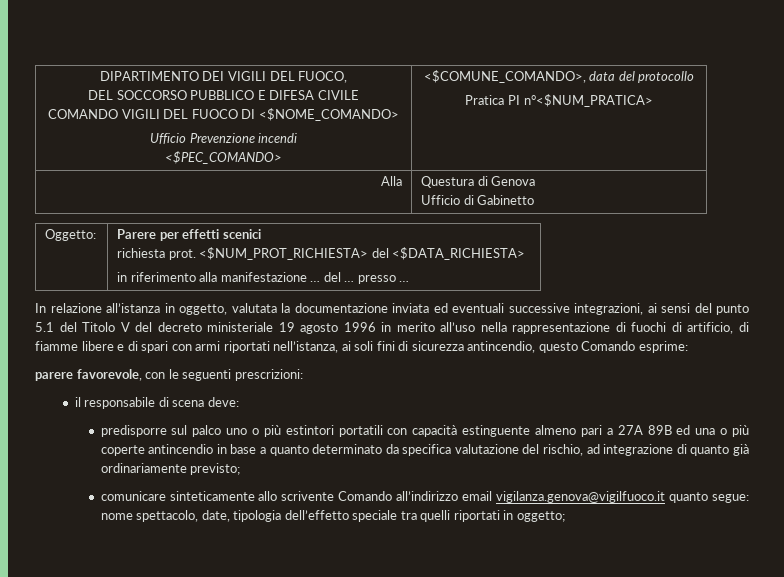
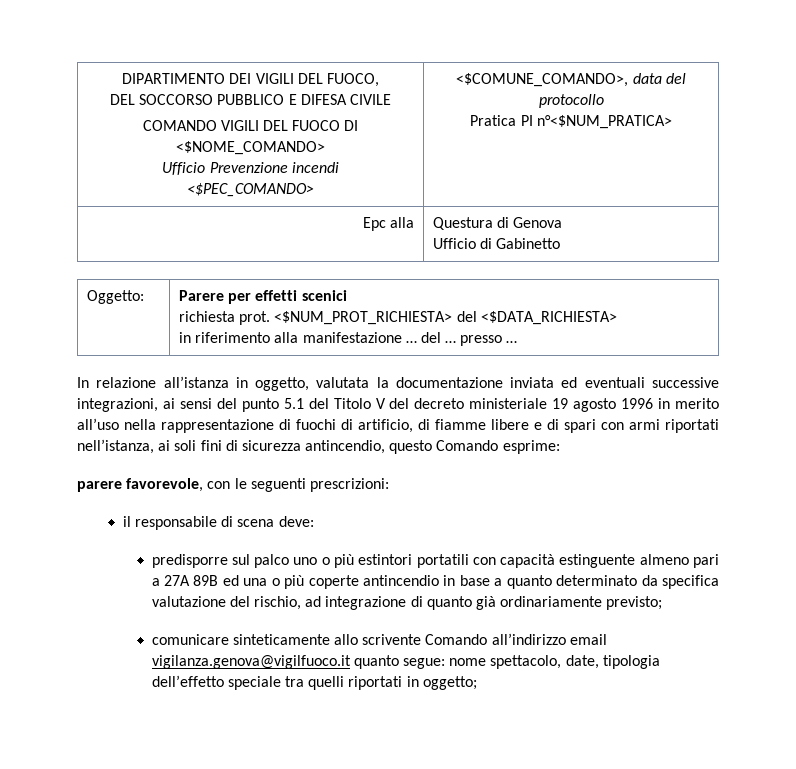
- Alla | Questura di Genova
+ Epc alla | Questura di Genova

